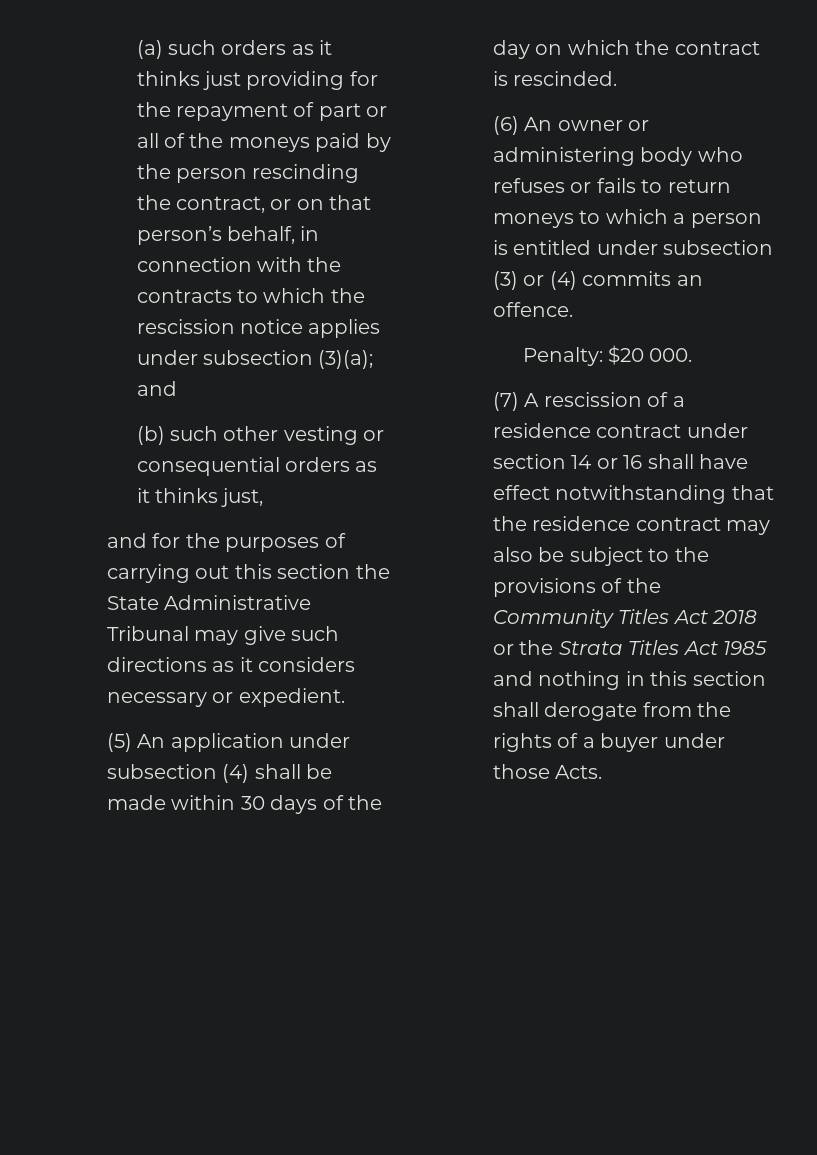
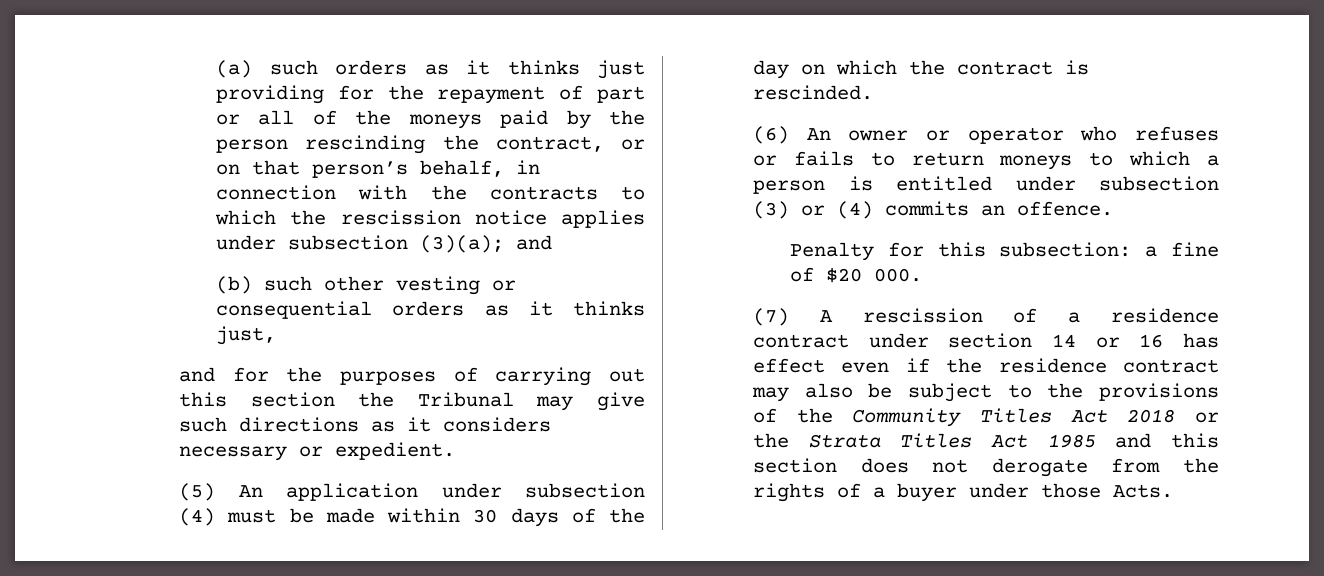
- and for the purposes of carrying out this section the State Administrative Tribunal may give such directions as it considers necessary or expedient.
+ and for the purposes of carrying out this section the Tribunal may give such directions as it considers necessary or expedient.
- (5) An application under subsection (4) shall be made within 30 days of the day on which the contract is rescinded.
+ (5) An application under subsection (4) must be made within 30 days of the day on which the contract is rescinded.
- (6) An owner or administering body who refuses or fails to return moneys to which a person is entitled under subsection (3) or (4) commits an offence.
+ (6) An owner or operator who refuses or fails to return moneys to which a person is entitled under subsection (3) or (4) commits an offence.
- Penalty: $20 000.
+ Penalty for this subsection: a fine of $20 000.
- (7) A rescission of a residence contract under section 14 or 16 shall have effect notwithstanding that the residence contract may also be subject to the provisions of the Community Titles Act 2018 or the Strata Titles Act 1985 and nothing in this section shall derogate from the rights of a buyer under those Acts.
+ (7) A rescission of a residence contract under section 14 or 16 has effect even if the residence contract may also be subject to the provisions of the Community Titles Act 2018 or the Strata Titles Act 1985 and this section does not derogate from the rights of a buyer under those Acts.

